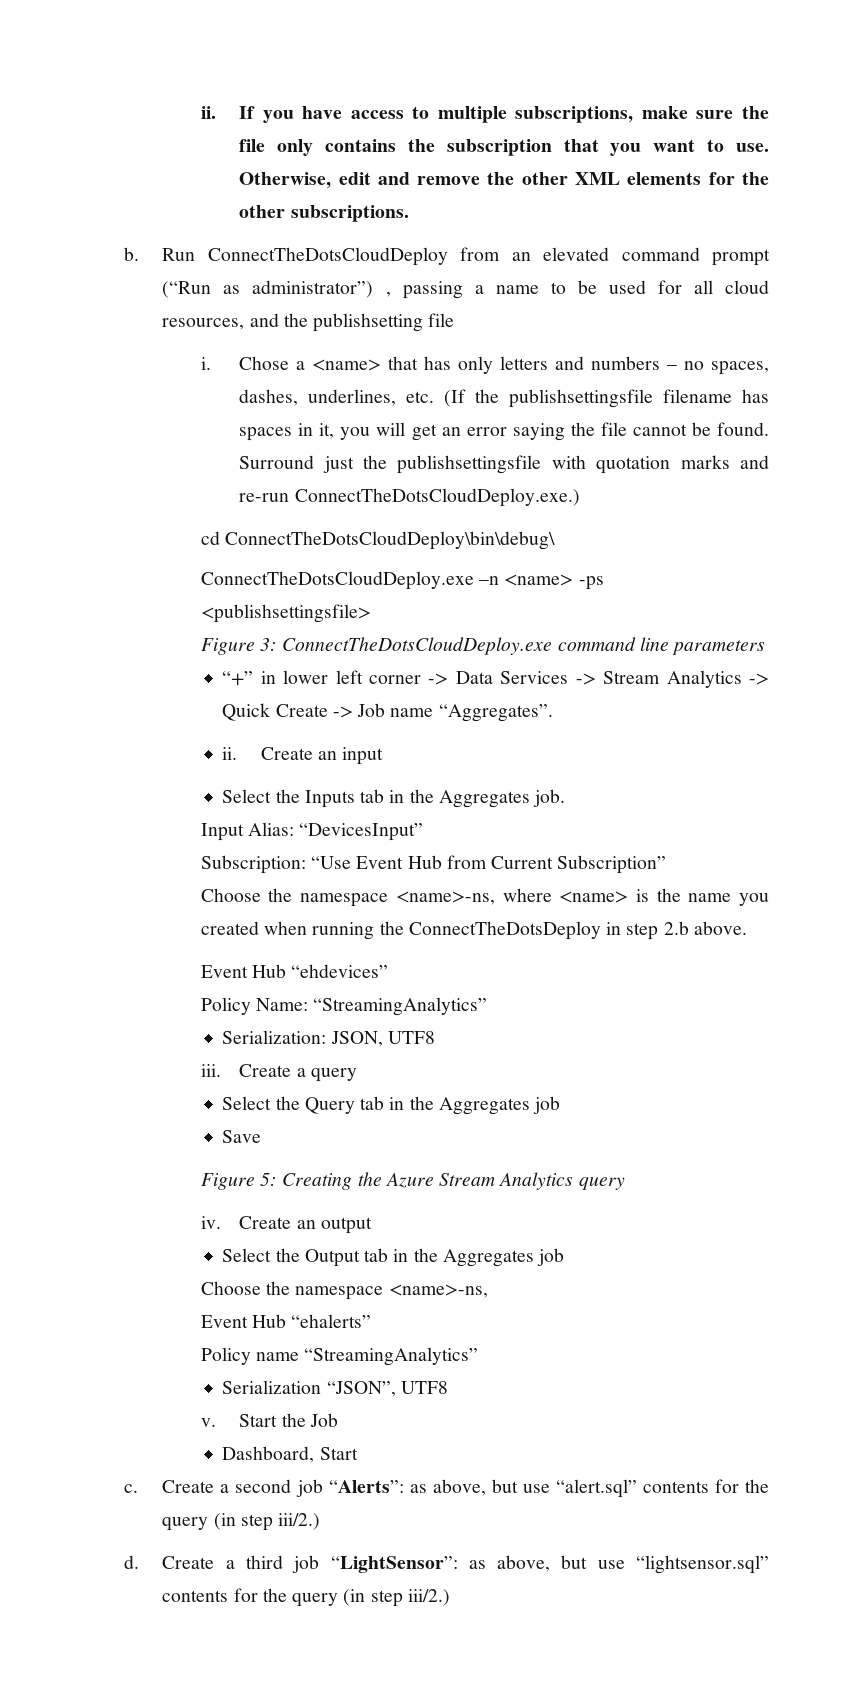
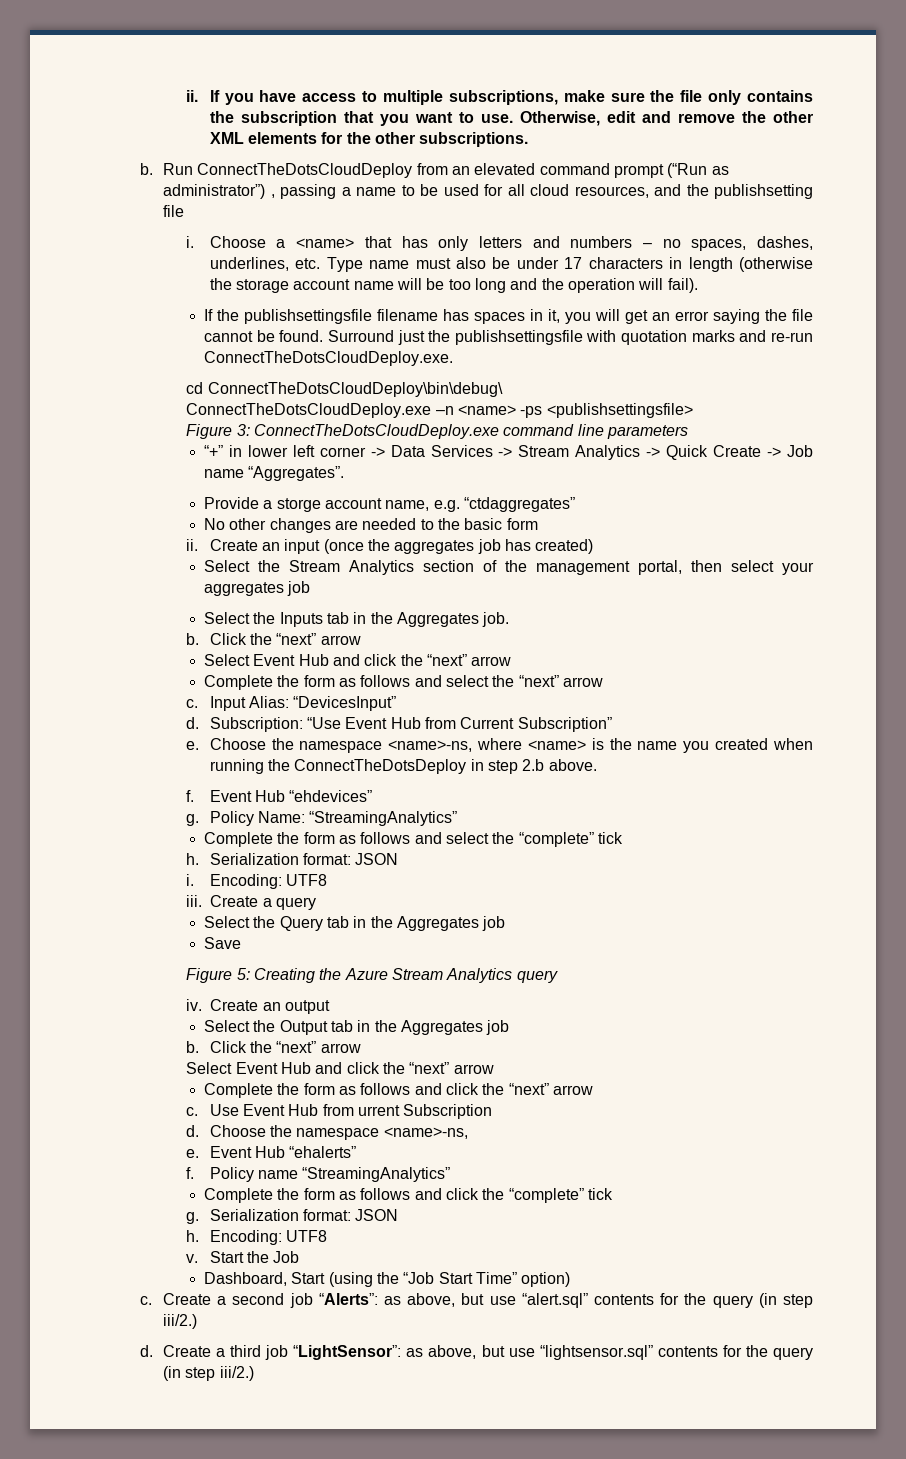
- Chose a <name> that has only letters and numbers – no spaces, dashes, underlines, etc. (If the publishsettingsfile filename has spaces in it, you will get an error saying the file cannot be found.
+ Choose a <name> that has only letters and numbers – no spaces, dashes, underlines, etc. Type name must also be under 17 characters in length (otherwise the storage account name will be too long and the operation will fail).
+ If the publishsettingsfile filename has spaces in it, you will get an error saying the file cannot be found.
- Surround just the publishsettingsfile with quotation marks and re-run ConnectTheDotsCloudDeploy.exe.)
+ Surround just the publishsettingsfile with quotation marks and re-run ConnectTheDotsCloudDeploy.exe.
- ii. Create an input
+ Provide a storge account name, e.g. “ctdaggregates”
+ No other changes are needed to the basic form
+ ii. Create an input (once the aggregates job has created)
+ Select the Stream Analytics section of the management portal, then select your aggregates job
  Select the Inputs tab in the Aggregates job.
- Input Alias: “DevicesInput”
- Subscription: “Use Event Hub from Current Subscription”
- Choose the namespace <name>-ns, where <name> is the name you created when running the ConnectTheDotsDeploy in step 2.b above.
- Event Hub “ehdevices”
- Policy Name: “StreamingAnalytics”
+ b. Click the “next” arrow
+ Select Event Hub and click the “next” arrow
+ Complete the form as follows and select the “next” arrow
+ c. Input Alias: “DevicesInput”
+ d. Subscription: “Use Event Hub from Current Subscription”
+ e. Choose the namespace <name>-ns, where <name> is the name you created when running the ConnectTheDotsDeploy in step 2.b above.
+ f. Event Hub “ehdevices”
+ g. Policy Name: “StreamingAnalytics”
- Serialization: JSON, UTF8
+ Complete the form as follows and select the “complete” tick
+ h. Serialization format: JSON
+ i. Encoding: UTF8
  Select the Output tab in the Aggregates job
- Choose the namespace <name>-ns,
- Event Hub “ehalerts”
- Policy name “StreamingAnalytics”
+ b. Click the “next” arrow
+ Select Event Hub and click the “next” arrow
+ Complete the form as follows and click the “next” arrow
+ c. Use Event Hub from urrent Subscription
+ d. Choose the namespace <name>-ns,
+ e. Event Hub “ehalerts”
+ f. Policy name “StreamingAnalytics”
- Serialization “JSON”, UTF8
+ Complete the form as follows and click the “complete” tick
+ g. Serialization format: JSON
+ h. Encoding: UTF8
- Dashboard, Start
+ Dashboard, Start (using the “Job Start Time” option)

